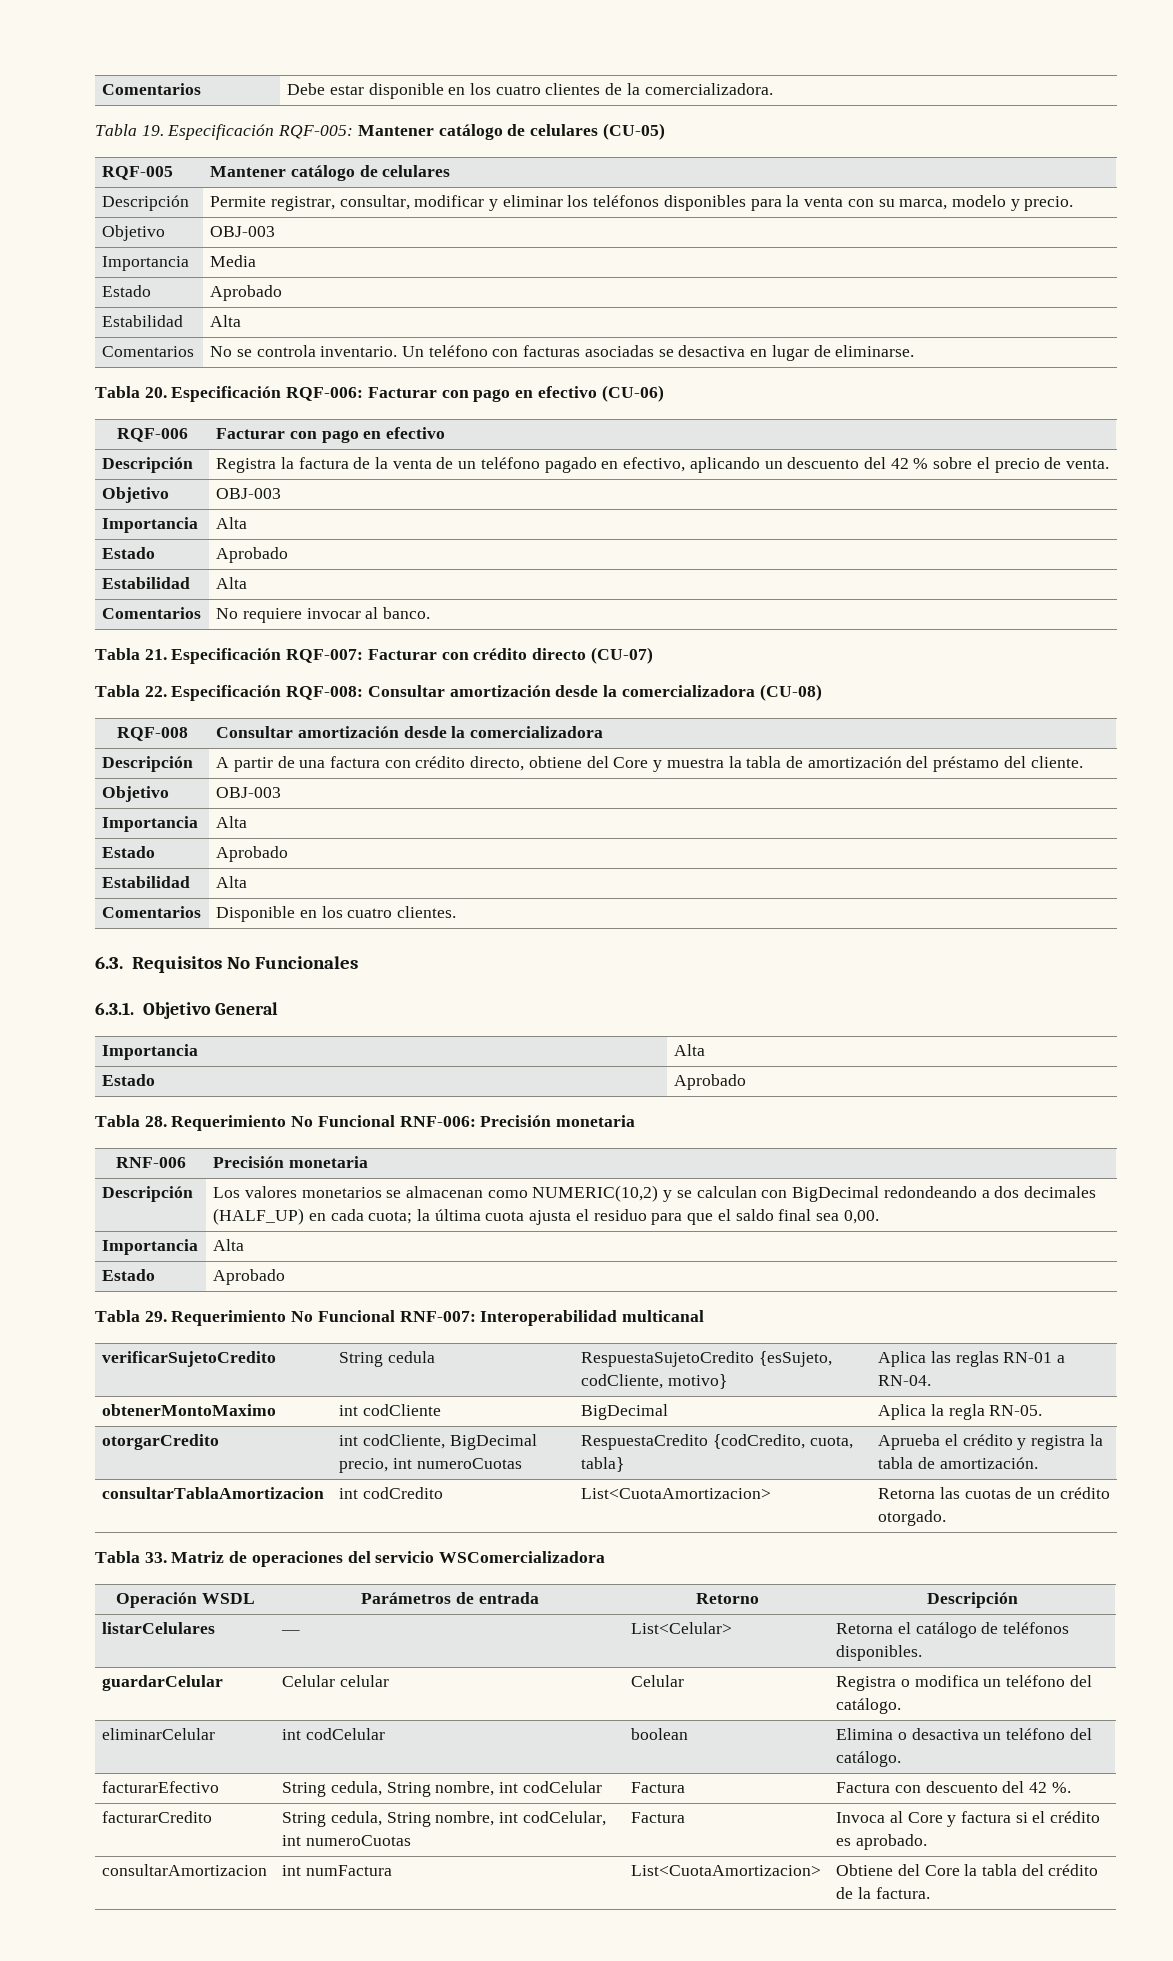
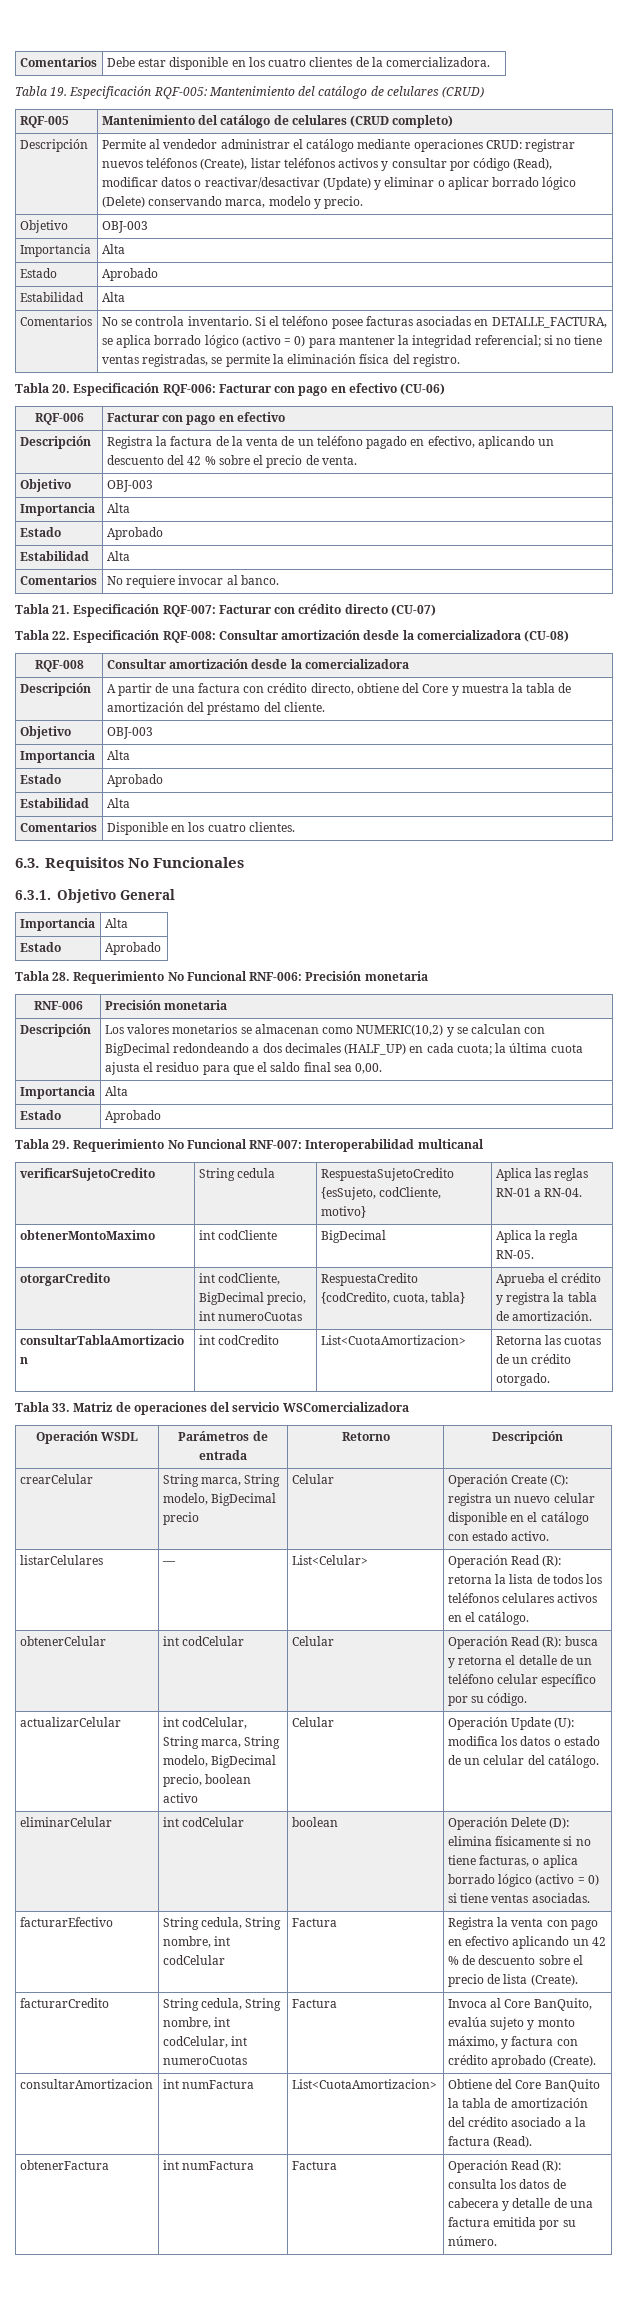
- Tabla 19. Especificación RQF-005: Mantener catálogo de celulares (CU-05)
+ Tabla 19. Especificación RQF-005: Mantenimiento del catálogo de celulares (CRUD)
- RQF-005 | Mantener catálogo de celulares
+ RQF-005 | Mantenimiento del catálogo de celulares (CRUD completo)
- Descripción | Permite registrar, consultar, modificar y eliminar los teléfonos disponibles para la venta con su marca, modelo y precio.
+ Descripción | Permite al vendedor administrar el catálogo mediante operaciones CRUD: registrar nuevos teléfonos (Create), listar teléfonos activos y consultar por código (Read), modificar datos o reactivar/desactivar (Update) y eliminar o aplicar borrado lógico (Delete) conservando marca, modelo y precio.
  Objetivo | OBJ-003
- Importancia | Media
+ Importancia | Alta
- Comentarios | No se controla inventario. Un teléfono con facturas asociadas se desactiva en lugar de eliminarse.
+ Comentarios | No se controla inventario. Si el teléfono posee facturas asociadas en DETALLE_FACTURA, se aplica borrado lógico (activo = 0) para mantener la integridad referencial; si no tiene ventas registradas, se permite la eliminación física del registro.
- listarCelulares | — | List<Celular> | Retorna el catálogo de teléfonos disponibles.
- guardarCelular | Celular celular | Celular | Registra o modifica un teléfono del catálogo.
+ crearCelular | String marca, String modelo, BigDecimal precio | Celular | Operación Create (C): registra un nuevo celular disponible en el catálogo con estado activo.
+ listarCelulares | — | List<Celular> | Operación Read (R): retorna la lista de todos los teléfonos celulares activos en el catálogo.
+ obtenerCelular | int codCelular | Celular | Operación Read (R): busca y retorna el detalle de un teléfono celular específico por su código.
+ actualizarCelular | int codCelular, String marca, String modelo, BigDecimal precio, boolean activo | Celular | Operación Update (U): modifica los datos o estado de un celular del catálogo.
- eliminarCelular | int codCelular | boolean | Elimina o desactiva un teléfono del catálogo.
+ eliminarCelular | int codCelular | boolean | Operación Delete (D): elimina físicamente si no tiene facturas, o aplica borrado lógico (activo = 0) si tiene ventas asociadas.
- facturarEfectivo | String cedula, String nombre, int codCelular | Factura | Factura con descuento del 42 %.
+ facturarEfectivo | String cedula, String nombre, int codCelular | Factura | Registra la venta con pago en efectivo aplicando un 42 % de descuento sobre el precio de lista (Create).
- facturarCredito | String cedula, String nombre, int codCelular, int numeroCuotas | Factura | Invoca al Core y factura si el crédito es aprobado.
+ facturarCredito | String cedula, String nombre, int codCelular, int numeroCuotas | Factura | Invoca al Core BanQuito, evalúa sujeto y monto máximo, y factura con crédito aprobado (Create).
- consultarAmortizacion | int numFactura | List<CuotaAmortizacion> | Obtiene del Core la tabla del crédito de la factura.
+ consultarAmortizacion | int numFactura | List<CuotaAmortizacion> | Obtiene del Core BanQuito la tabla de amortización del crédito asociado a la factura (Read).
+ obtenerFactura | int numFactura | Factura | Operación Read (R): consulta los datos de cabecera y detalle de una factura emitida por su número.

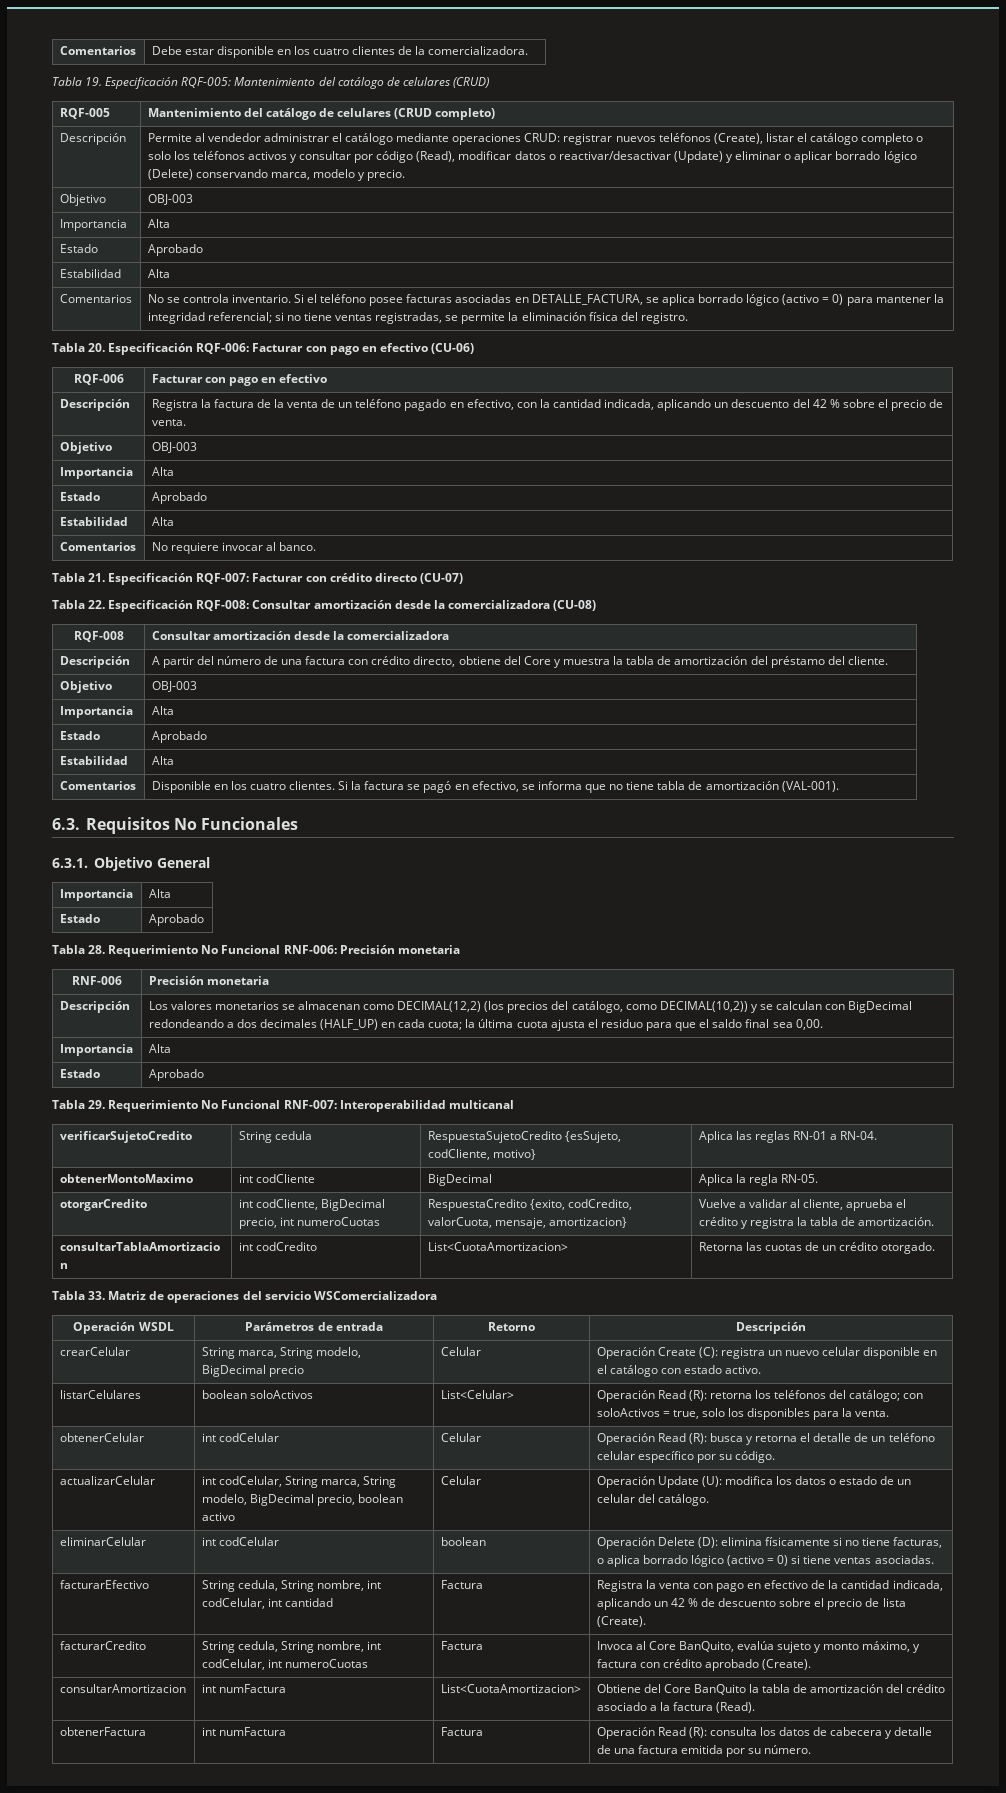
- Permite al vendedor administrar el catálogo mediante operaciones CRUD: registrar nuevos teléfonos (Create), listar teléfonos activos y consultar por código (Read), modificar datos o reactivar/desactivar (Update) y eliminar o aplicar borrado lógico (Delete) conservando marca, modelo y precio.
+ Permite al vendedor administrar el catálogo mediante operaciones CRUD: registrar nuevos teléfonos (Create), listar el catálogo completo o solo los teléfonos activos y consultar por código (Read), modificar datos o reactivar/desactivar (Update) y eliminar o aplicar borrado lógico (Delete) conservando marca, modelo y precio.
- Descripción | Registra la factura de la venta de un teléfono pagado en efectivo, aplicando un descuento del 42 % sobre el precio de venta.
+ Descripción | Registra la factura de la venta de un teléfono pagado en efectivo, con la cantidad indicada, aplicando un descuento del 42 % sobre el precio de venta.
- Descripción | A partir de una factura con crédito directo, obtiene del Core y muestra la tabla de amortización del préstamo del cliente.
+ Descripción | A partir del número de una factura con crédito directo, obtiene del Core y muestra la tabla de amortización del préstamo del cliente.
- Comentarios | Disponible en los cuatro clientes.
+ Comentarios | Disponible en los cuatro clientes. Si la factura se pagó en efectivo, se informa que no tiene tabla de amortización (VAL-001).
- Descripción | Los valores monetarios se almacenan como NUMERIC(10,2) y se calculan con BigDecimal redondeando a dos decimales (HALF_UP) en cada cuota; la última cuota ajusta el residuo para que el saldo final sea 0,00.
+ Descripción | Los valores monetarios se almacenan como DECIMAL(12,2) (los precios del catálogo, como DECIMAL(10,2)) y se calculan con BigDecimal redondeando a dos decimales (HALF_UP) en cada cuota; la última cuota ajusta el residuo para que el saldo final sea 0,00.
- otorgarCredito | int codCliente, BigDecimal precio, int numeroCuotas | RespuestaCredito {codCredito, cuota, tabla} | Aprueba el crédito y registra la tabla de amortización.
+ otorgarCredito | int codCliente, BigDecimal precio, int numeroCuotas | RespuestaCredito {exito, codCredito, valorCuota, mensaje, amortizacion} | Vuelve a validar al cliente, aprueba el crédito y registra la tabla de amortización.
- listarCelulares | — | List<Celular> | Operación Read (R): retorna la lista de todos los teléfonos celulares activos en el catálogo.
+ listarCelulares | boolean soloActivos | List<Celular> | Operación Read (R): retorna los teléfonos del catálogo; con soloActivos = true, solo los disponibles para la venta.
- facturarEfectivo | String cedula, String nombre, int codCelular | Factura | Registra la venta con pago en efectivo aplicando un 42 % de descuento sobre el precio de lista (Create).
+ facturarEfectivo | String cedula, String nombre, int codCelular, int cantidad | Factura | Registra la venta con pago en efectivo de la cantidad indicada, aplicando un 42 % de descuento sobre el precio de lista (Create).

